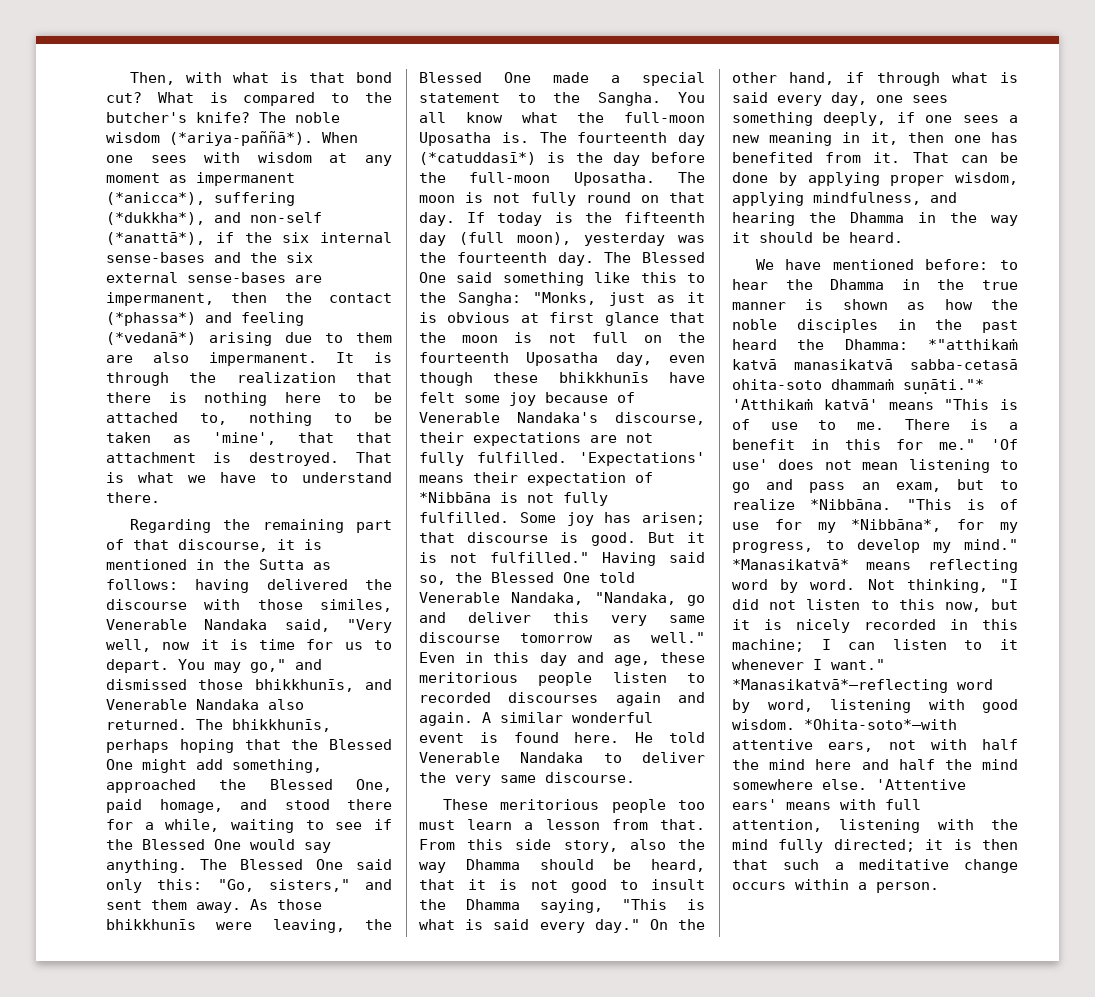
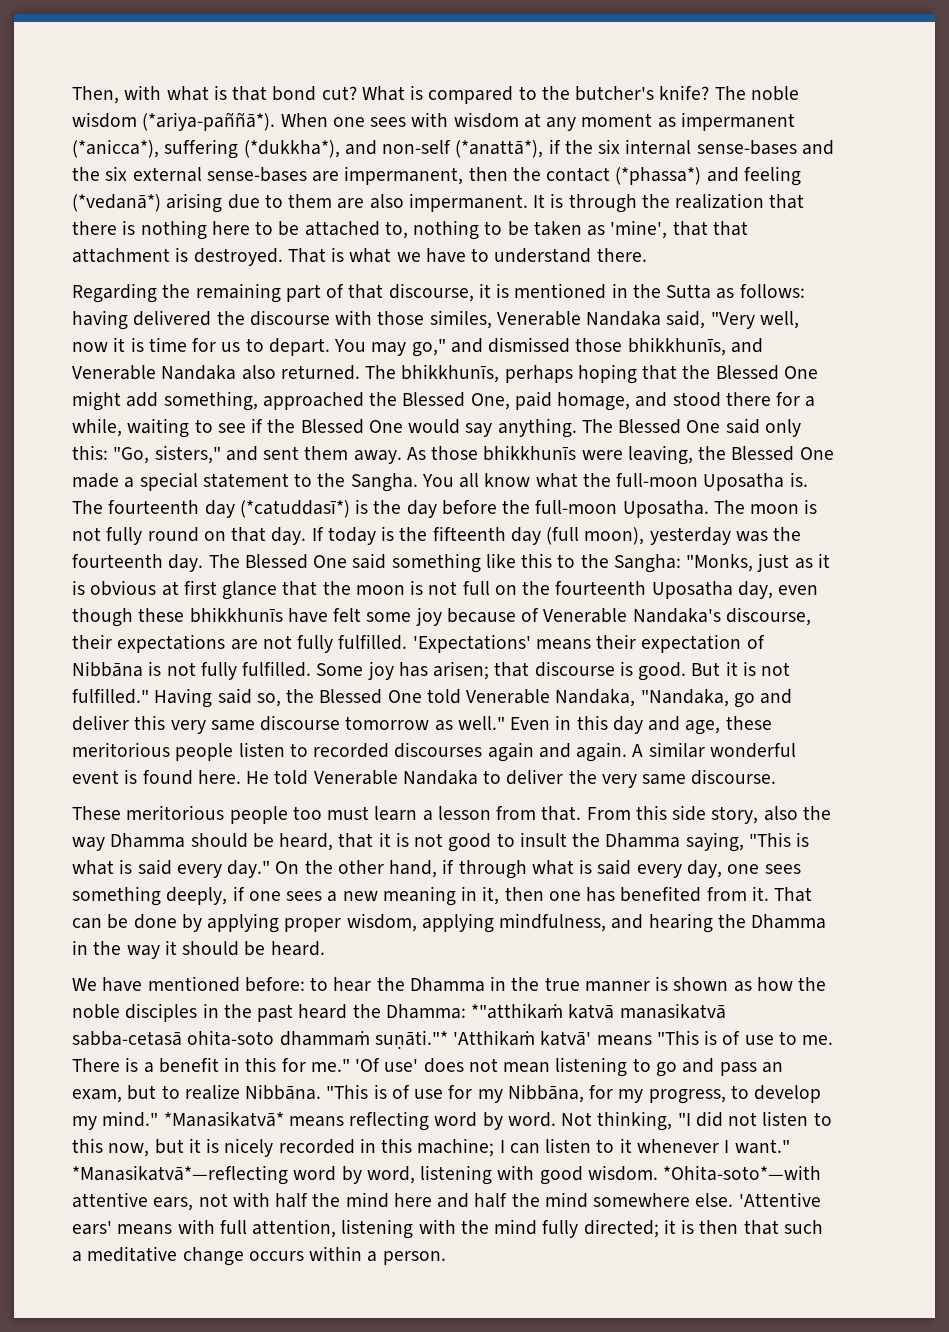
- 'Expectations' means their expectation of *Nibbāna is not fully fulfilled.
+ 'Expectations' means their expectation of Nibbāna is not fully fulfilled.
- 'Of use' does not mean listening to go and pass an exam, but to realize *Nibbāna.
+ 'Of use' does not mean listening to go and pass an exam, but to realize Nibbāna.
- "This is of use for my *Nibbāna*, for my progress, to develop my mind."
+ "This is of use for my Nibbāna, for my progress, to develop my mind."

